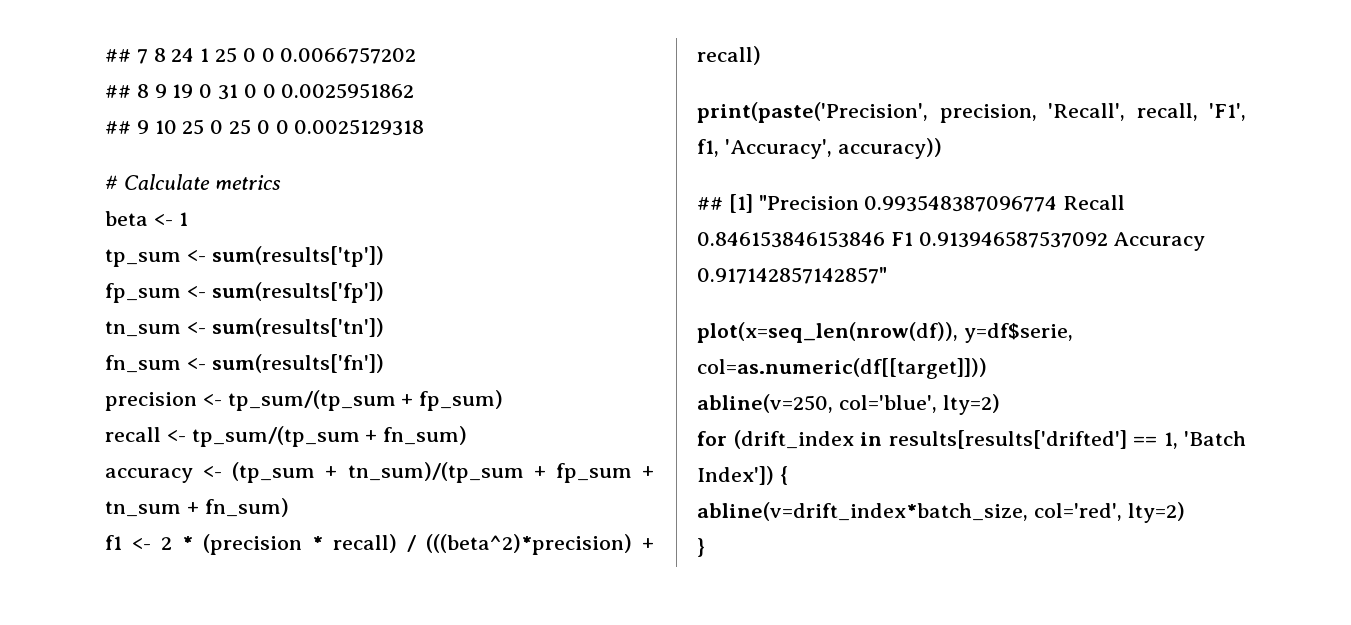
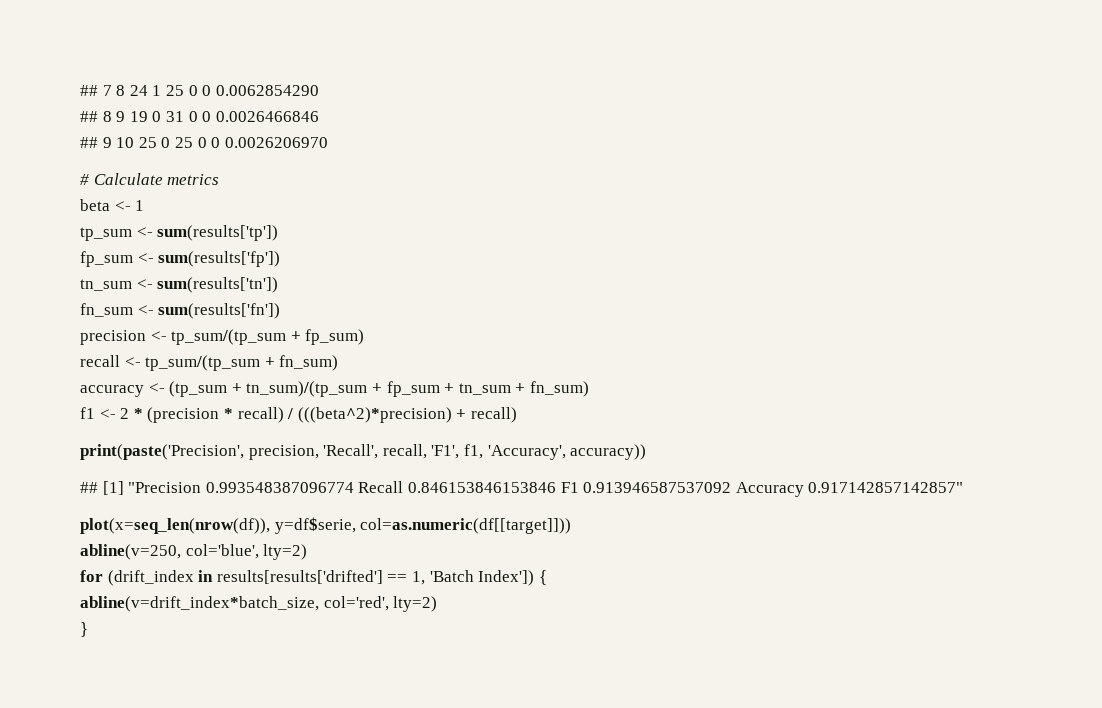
- ## 7 8 24 1 25 0 0 0.0066757202
+ ## 7 8 24 1 25 0 0 0.0062854290
- ## 8 9 19 0 31 0 0 0.0025951862
+ ## 8 9 19 0 31 0 0 0.0026466846
- ## 9 10 25 0 25 0 0 0.0025129318
+ ## 9 10 25 0 25 0 0 0.0026206970

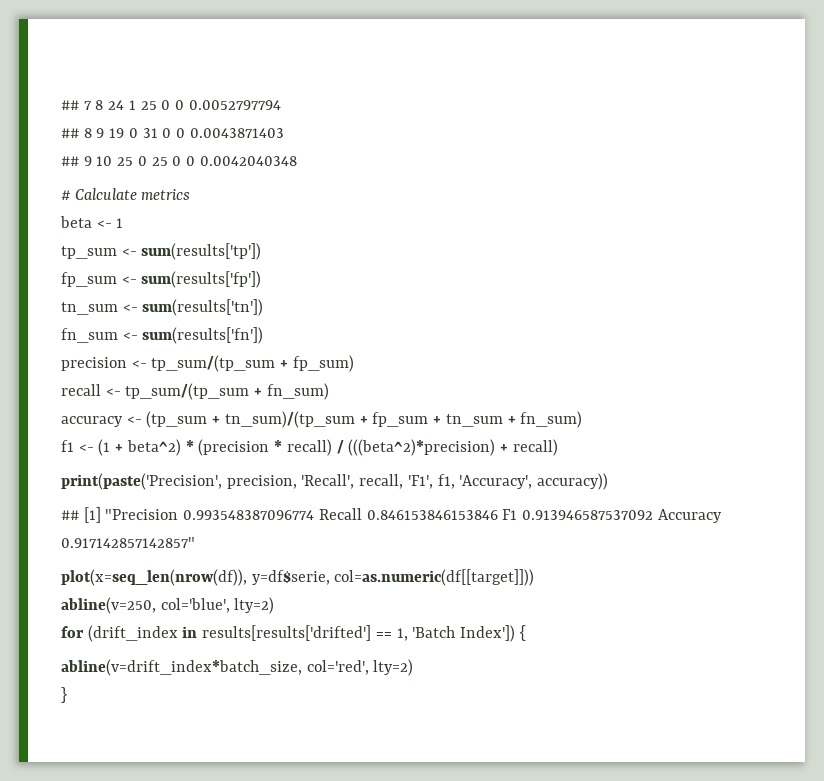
- ## 7 8 24 1 25 0 0 0.0062854290
+ ## 7 8 24 1 25 0 0 0.0052797794
- ## 8 9 19 0 31 0 0 0.0026466846
+ ## 8 9 19 0 31 0 0 0.0043871403
- ## 9 10 25 0 25 0 0 0.0026206970
+ ## 9 10 25 0 25 0 0 0.0042040348
- f1 <- 2 * (precision * recall) / (((beta^2)*precision) + recall)
+ f1 <- (1 + beta^2) * (precision * recall) / (((beta^2)*precision) + recall)

